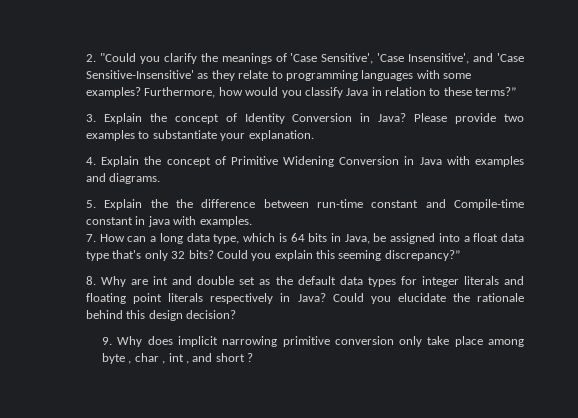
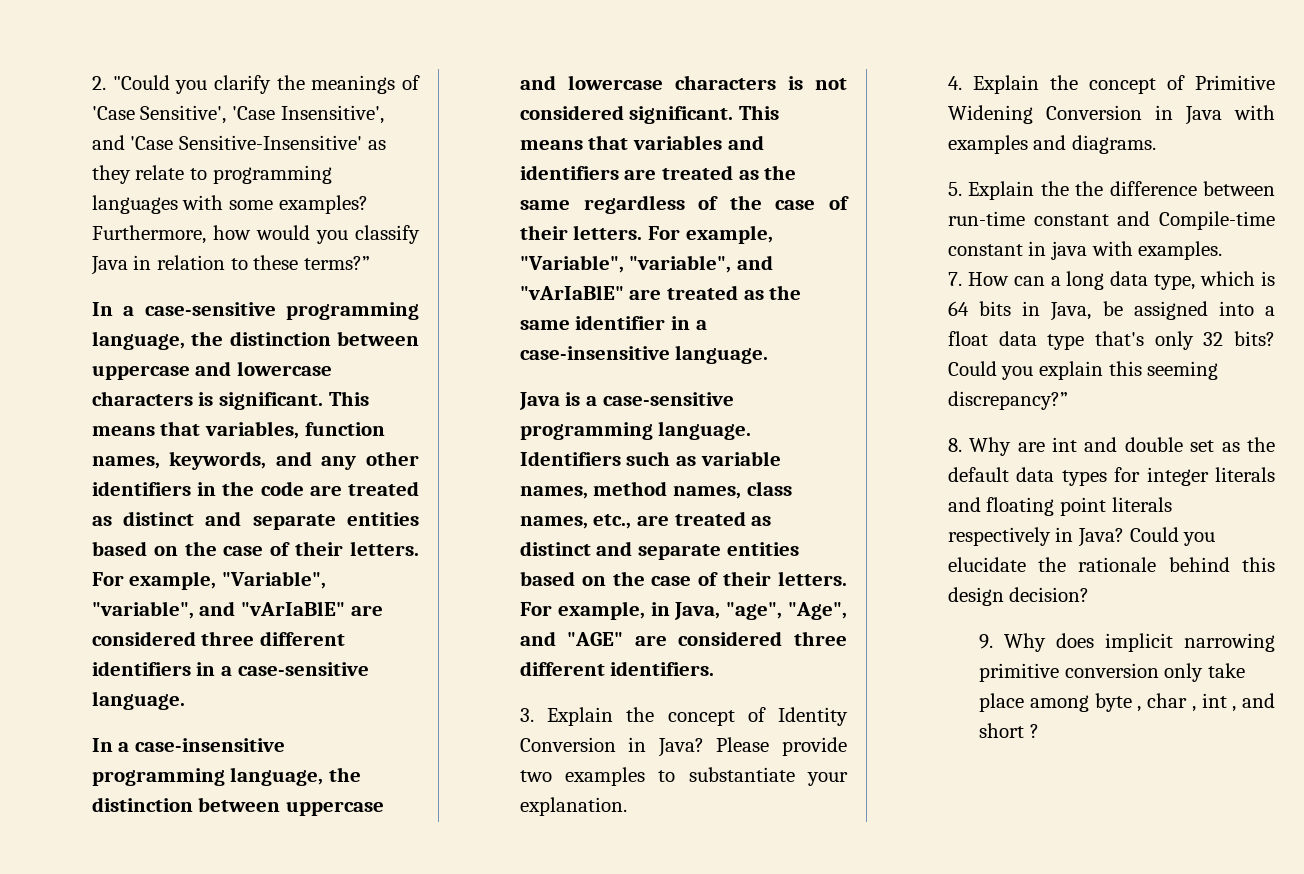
+ In a case-sensitive programming language, the distinction between uppercase and lowercase characters is significant. This means that variables, function names, keywords, and any other identifiers in the code are treated as distinct and separate entities based on the case of their letters. For example, "Variable", "variable", and "vArIaBlE" are considered three different identifiers in a case-sensitive language.
+ In a case-insensitive programming language, the distinction between uppercase and lowercase characters is not considered significant. This means that variables and identifiers are treated as the same regardless of the case of their letters. For example, "Variable", "variable", and "vArIaBlE" are treated as the same identifier in a case-insensitive language.
+ Java is a case-sensitive programming language. Identifiers such as variable names, method names, class names, etc., are treated as distinct and separate entities based on the case of their letters. For example, in Java, "age", "Age", and "AGE" are considered three different identifiers.

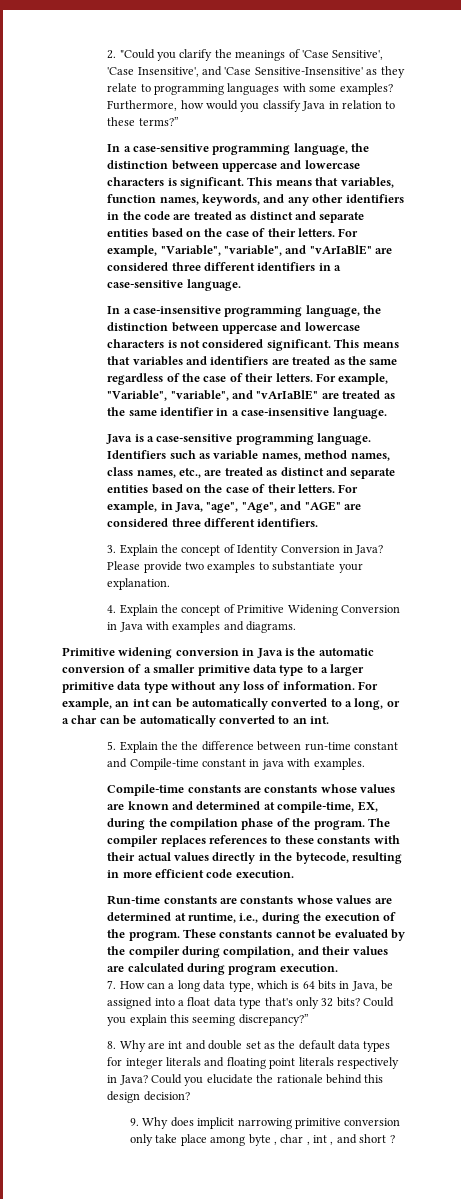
+ Primitive widening conversion in Java is the automatic conversion of a smaller primitive data type to a larger primitive data type without any loss of information. For example, an int can be automatically converted to a long, or a char can be automatically converted to an int.
+ Compile-time constants are constants whose values are known and determined at compile-time, EX, during the compilation phase of the program. The compiler replaces references to these constants with their actual values directly in the bytecode, resulting in more efficient code execution.
+ Run-time constants are constants whose values are determined at runtime, i.e., during the execution of the program. These constants cannot be evaluated by the compiler during compilation, and their values are calculated during program execution.

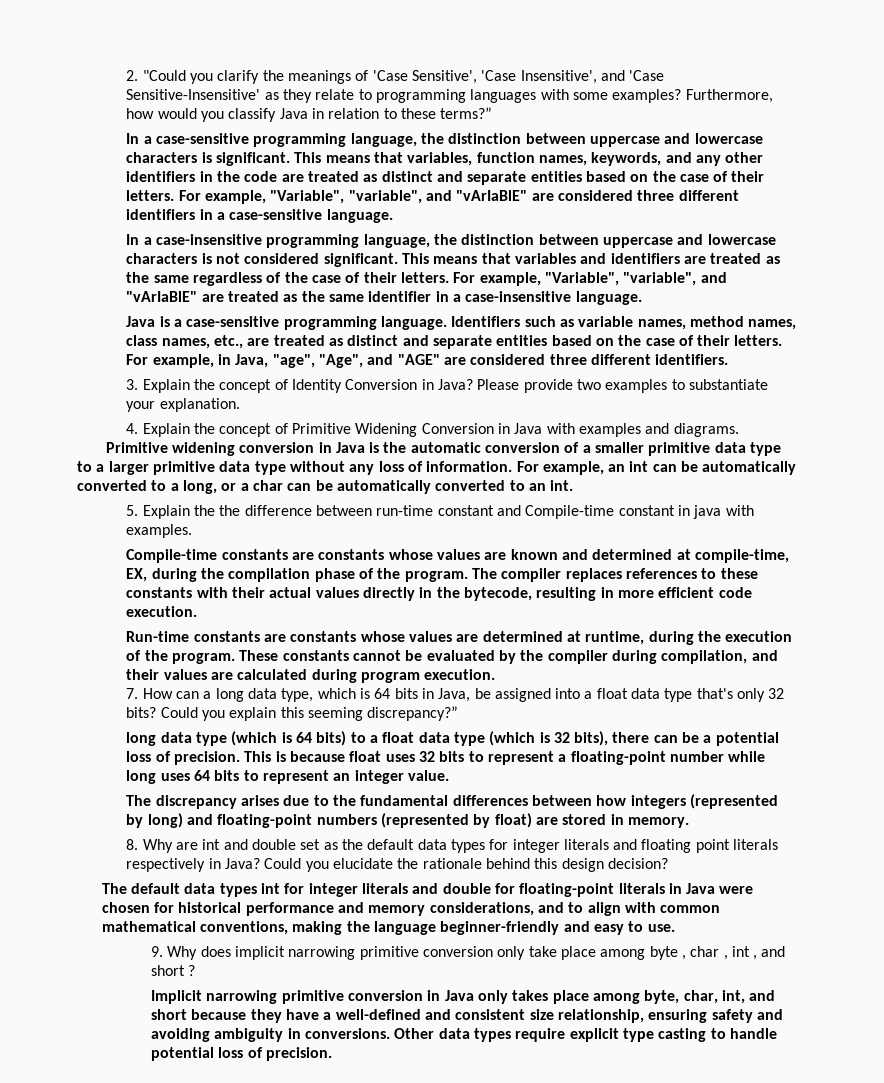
- Run-time constants are constants whose values are determined at runtime, i.e., during the execution of the program.
+ Run-time constants are constants whose values are determined at runtime, during the execution of the program.
+ long data type (which is 64 bits) to a float data type (which is 32 bits), there can be a potential loss of precision. This is because float uses 32 bits to represent a floating-point number while long uses 64 bits to represent an integer value.
+ The discrepancy arises due to the fundamental differences between how integers (represented by long) and floating-point numbers (represented by float) are stored in memory.
+ The default data types int for integer literals and double for floating-point literals in Java were chosen for historical performance and memory considerations, and to align with common mathematical conventions, making the language beginner-friendly and easy to use.
+ Implicit narrowing primitive conversion in Java only takes place among byte, char, int, and short because they have a well-defined and consistent size relationship, ensuring safety and avoiding ambiguity in conversions. Other data types require explicit type casting to handle potential loss of precision.

